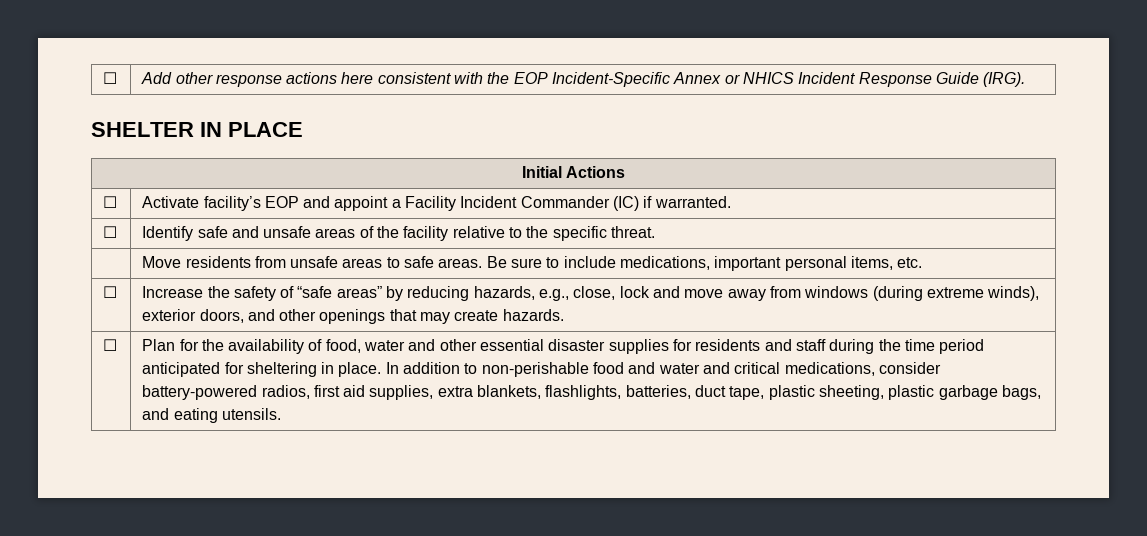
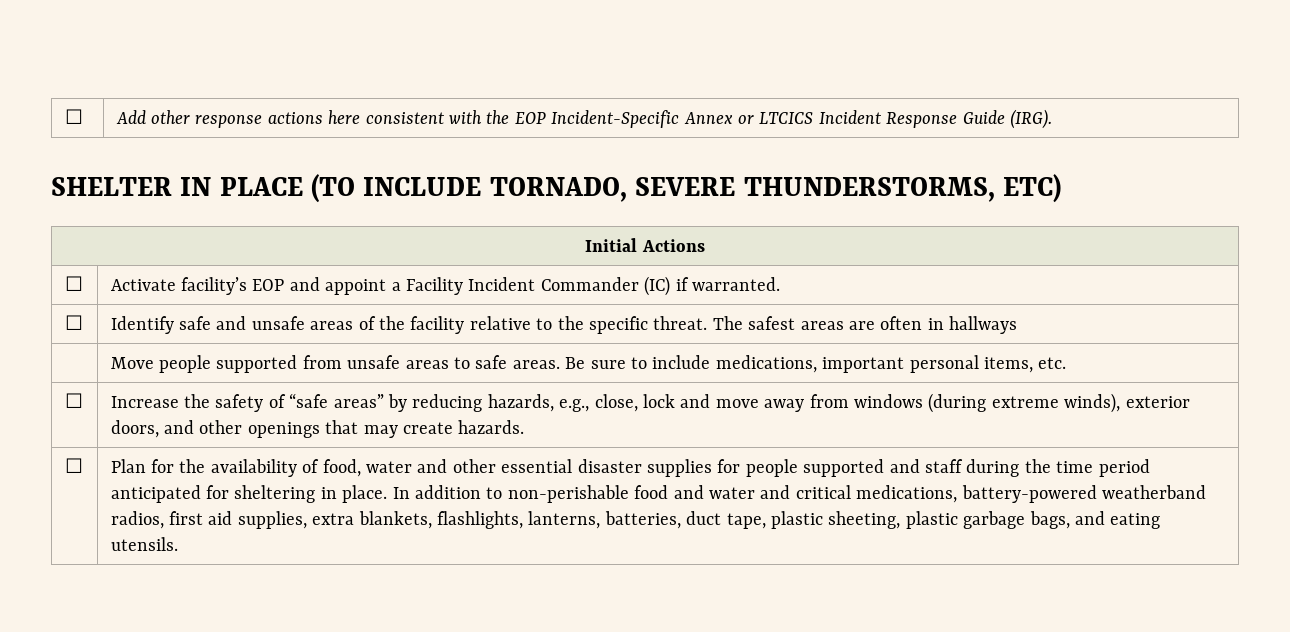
- ☐ | Add other response actions here consistent with the EOP Incident-Specific Annex or NHICS Incident Response Guide (IRG).
+ ☐ | Add other response actions here consistent with the EOP Incident-Specific Annex or LTCICS Incident Response Guide (IRG).
- SHELTER IN PLACE
+ SHELTER IN PLACE (TO INCLUDE TORNADO, SEVERE THUNDERSTORMS, ETC)
- ☐ | Identify safe and unsafe areas of the facility relative to the specific threat.
+ ☐ | Identify safe and unsafe areas of the facility relative to the specific threat. The safest areas are often in hallways
- | Move residents from unsafe areas to safe areas. Be sure to include medications, important personal items, etc.
+ | Move people supported from unsafe areas to safe areas. Be sure to include medications, important personal items, etc.
- Plan for the availability of food, water and other essential disaster supplies for residents and staff during the time period anticipated for sheltering in place.
+ Plan for the availability of food, water and other essential disaster supplies for people supported and staff during the time period anticipated for sheltering in place.
- In addition to non-perishable food and water and critical medications, consider battery-powered radios, first aid supplies, extra blankets, flashlights, batteries, duct tape, plastic sheeting, plastic garbage bags, and eating utensils.
+ In addition to non-perishable food and water and critical medications, battery-powered weatherband radios, first aid supplies, extra blankets, flashlights, lanterns, batteries, duct tape, plastic sheeting, plastic garbage bags, and eating utensils.

